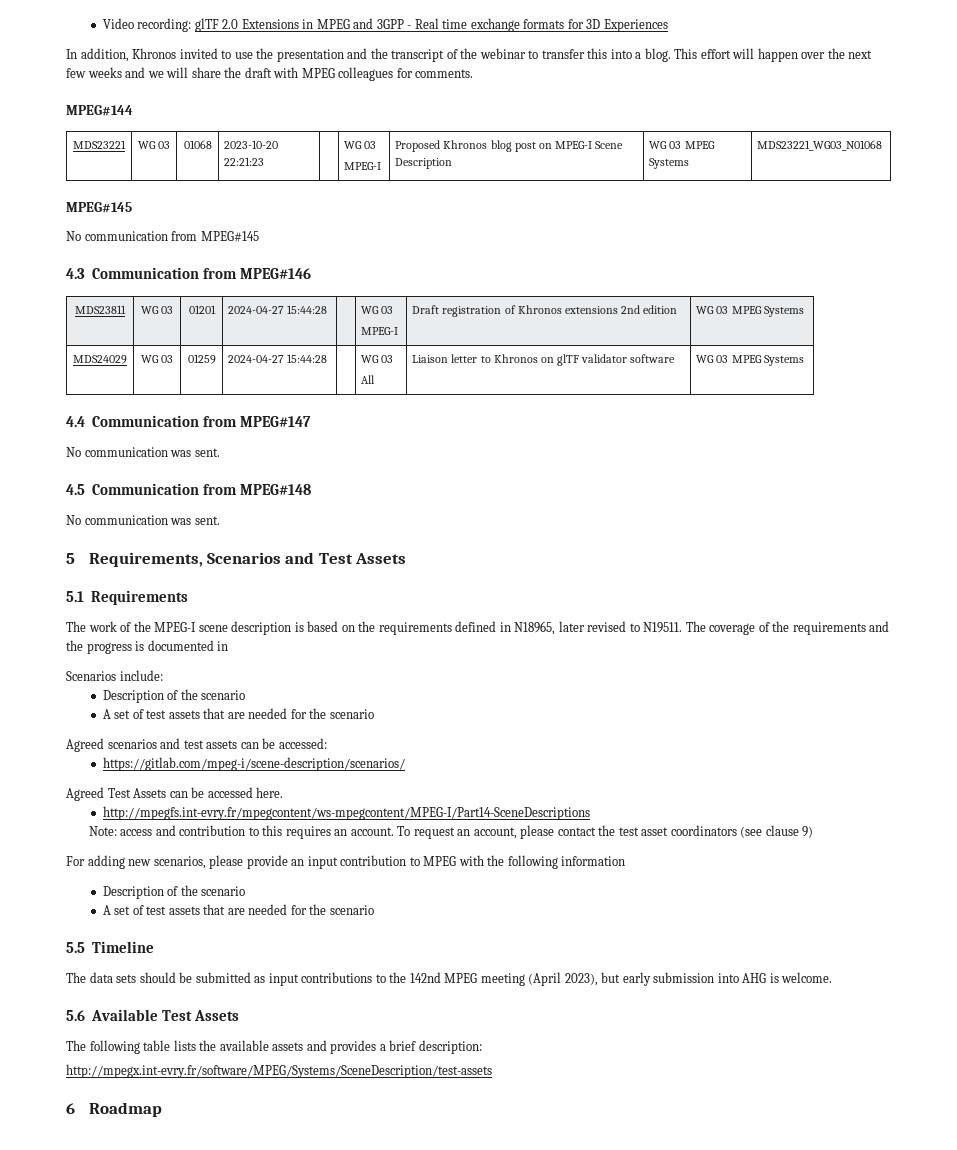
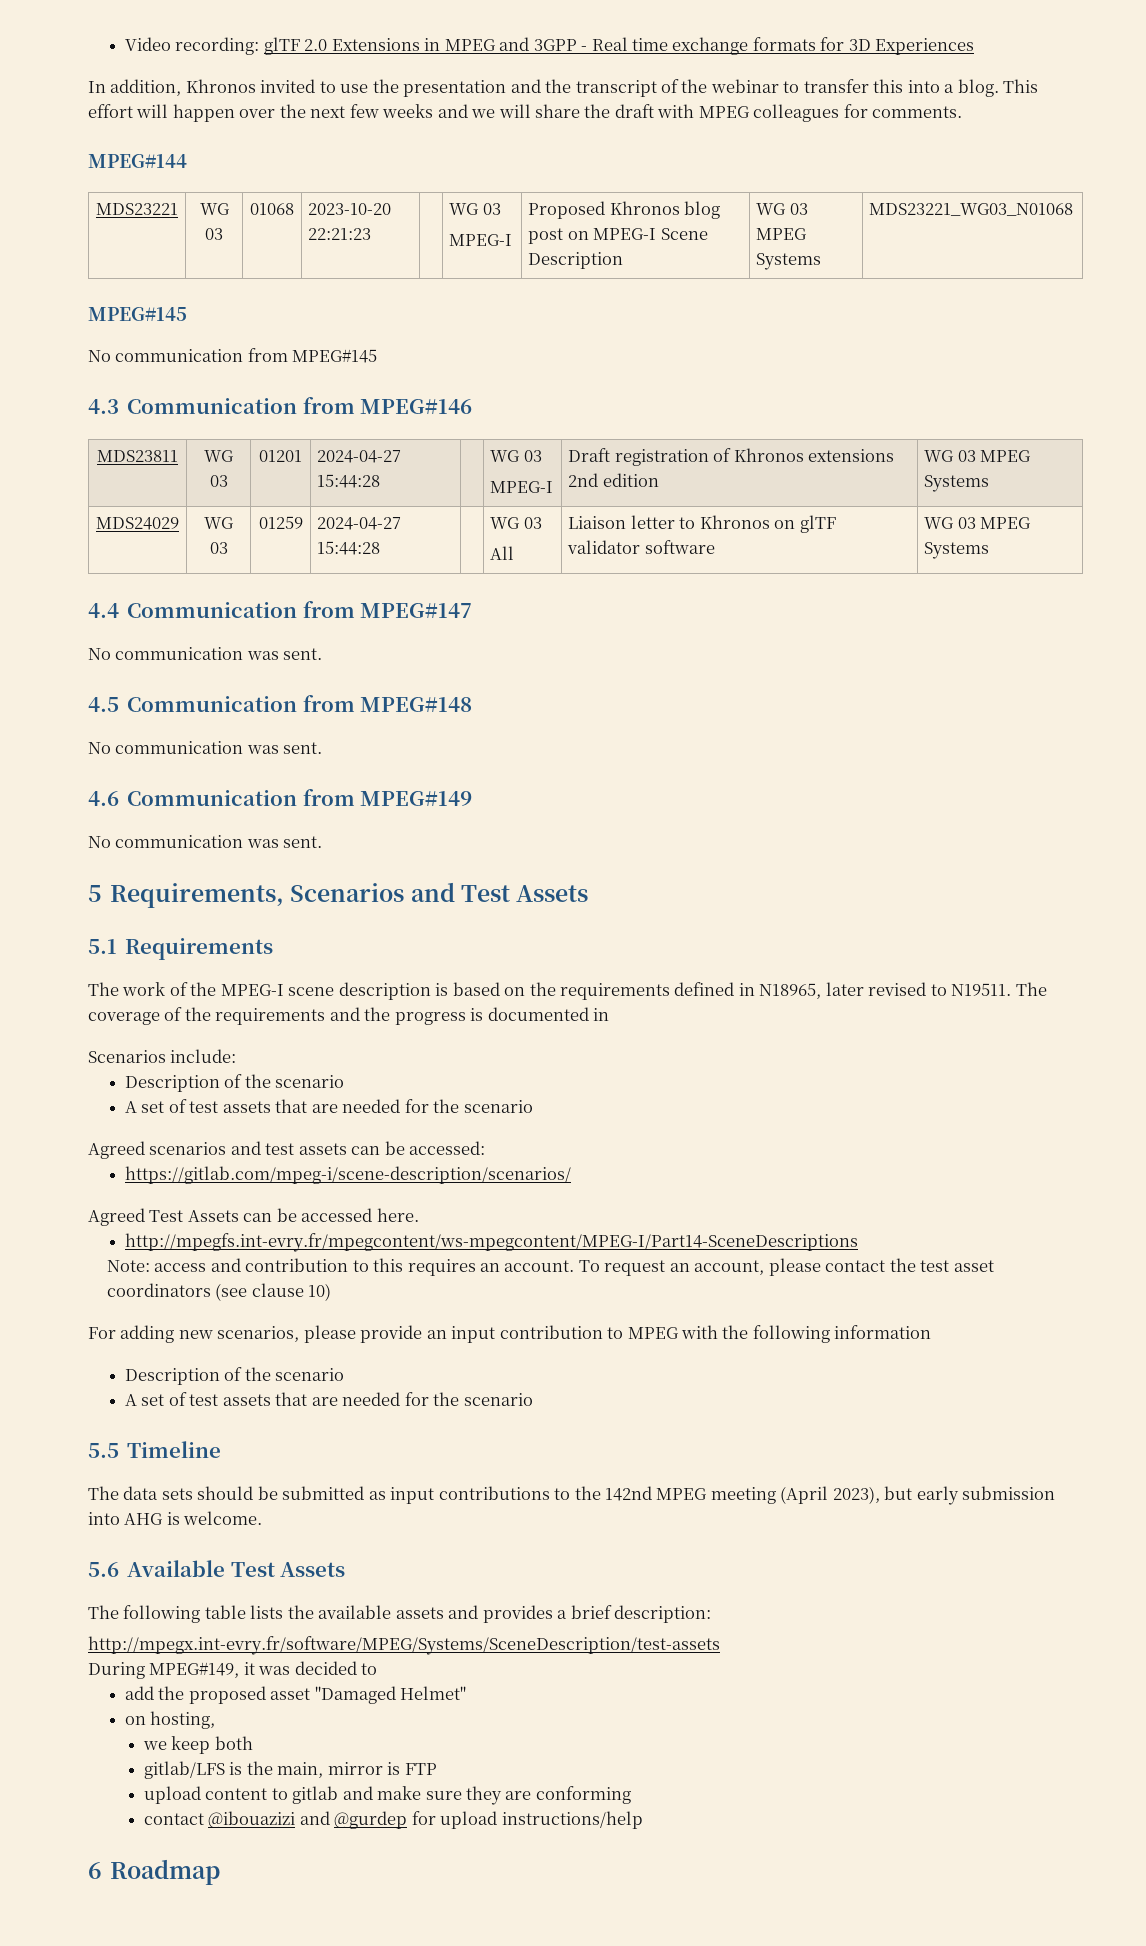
+ 4.6 Communication from MPEG#149
+ No communication was sent.
- To request an account, please contact the test asset coordinators (see clause 9)
+ To request an account, please contact the test asset coordinators (see clause 10)
+ During MPEG#149, it was decided to
+ add the proposed asset "Damaged Helmet"
+ on hosting,
+ we keep both
+ gitlab/LFS is the main, mirror is FTP
+ upload content to gitlab and make sure they are conforming
+ contact @ibouazizi and @gurdep for upload instructions/help

